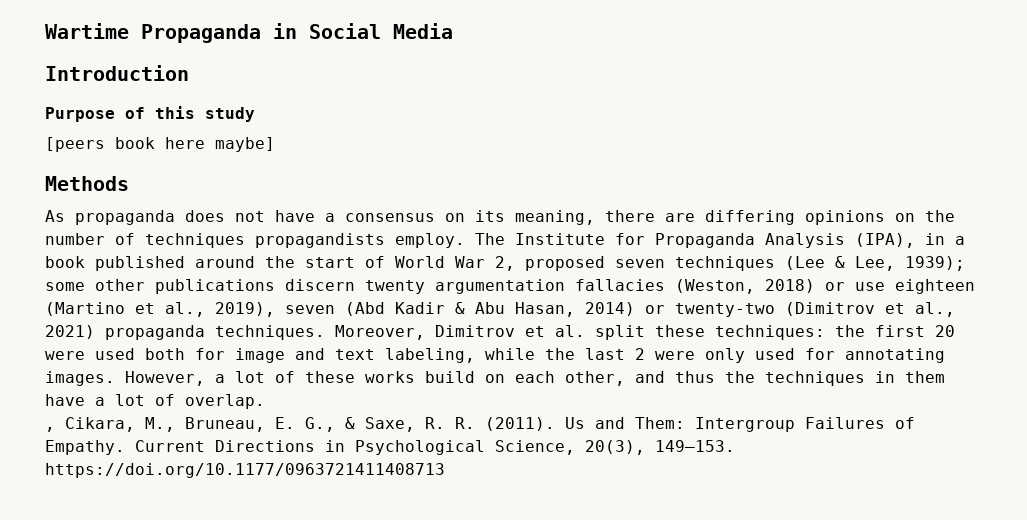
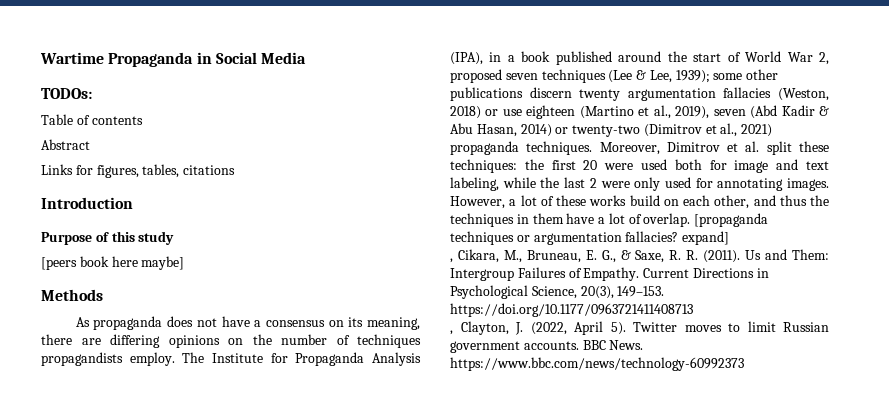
+ TODOs:
+ Table of contents
+ Abstract
+ Links for figures, tables, citations
+ [propaganda techniques or argumentation fallacies? expand]
+ , Clayton, J. (2022, April 5). Twitter moves to limit Russian government accounts. BBC News. https://www.bbc.com/news/technology-60992373

